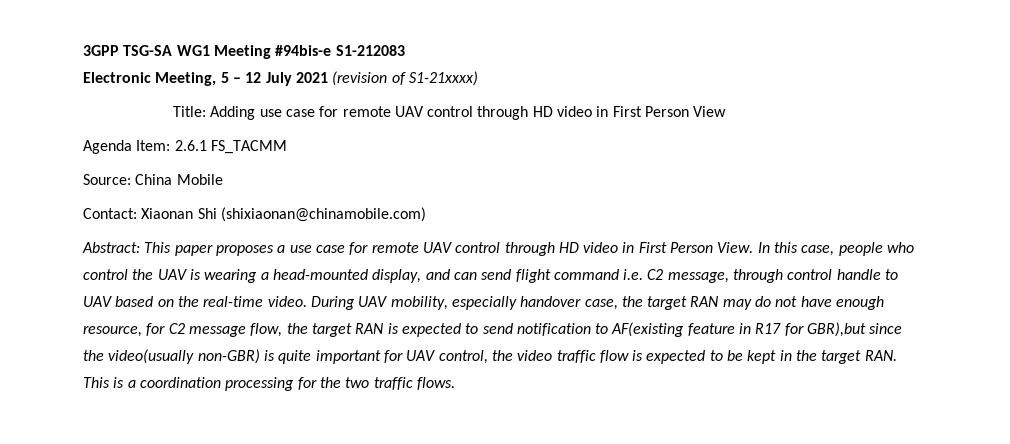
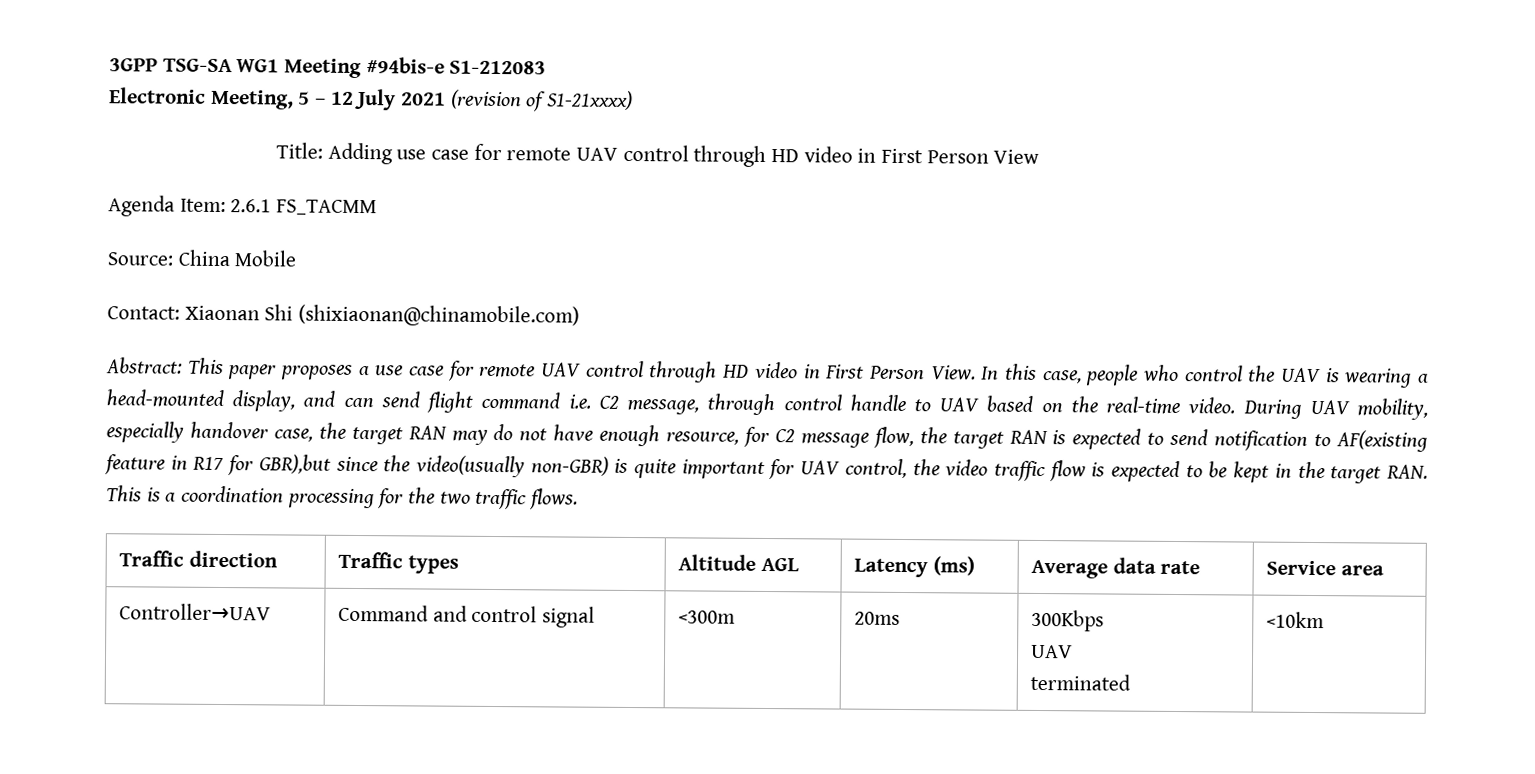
+ Traffic direction | Traffic types | Altitude AGL | Latency (ms) | Average data rate | Service area
+ Controller→UAV | Command and control signal | <300m | 20ms | 300Kbps
+ UAV
+ terminated | <10km

